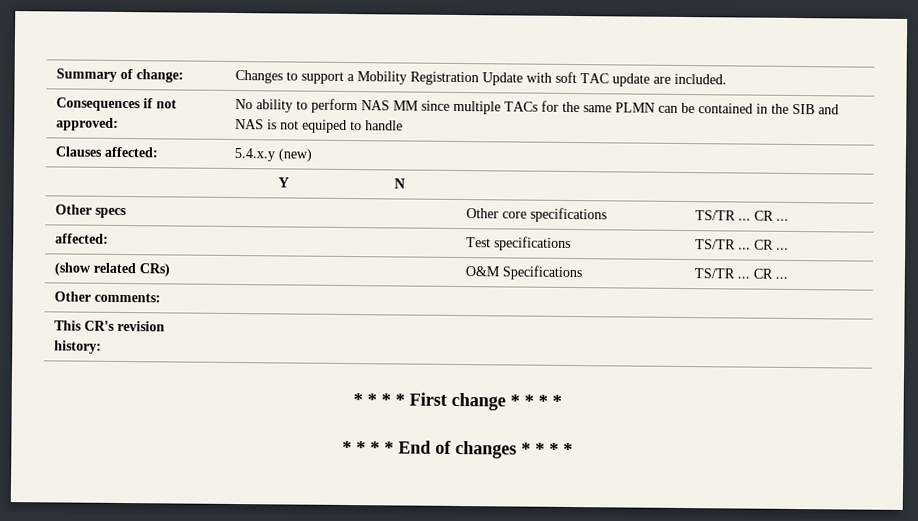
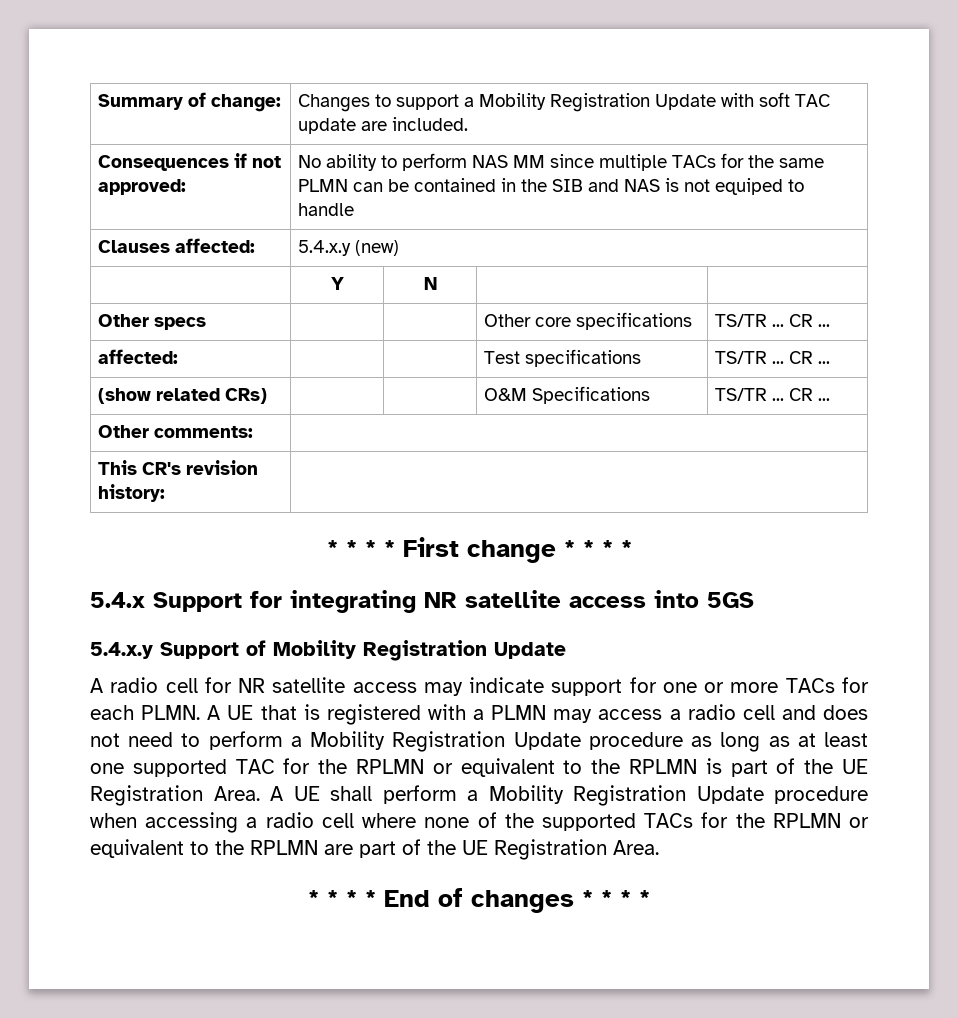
+ 5.4.x Support for integrating NR satellite access into 5GS
+ 5.4.x.y Support of Mobility Registration Update
+ A radio cell for NR satellite access may indicate support for one or more TACs for each PLMN. A UE that is registered with a PLMN may access a radio cell and does not need to perform a Mobility Registration Update procedure as long as at least one supported TAC for the RPLMN or equivalent to the RPLMN is part of the UE Registration Area. A UE shall perform a Mobility Registration Update procedure when accessing a radio cell where none of the supported TACs for the RPLMN or equivalent to the RPLMN are part of the UE Registration Area.

